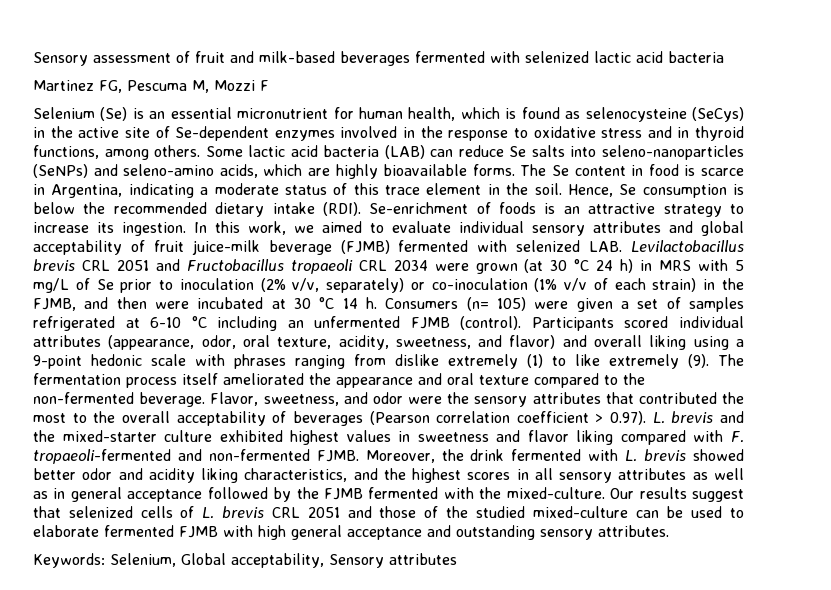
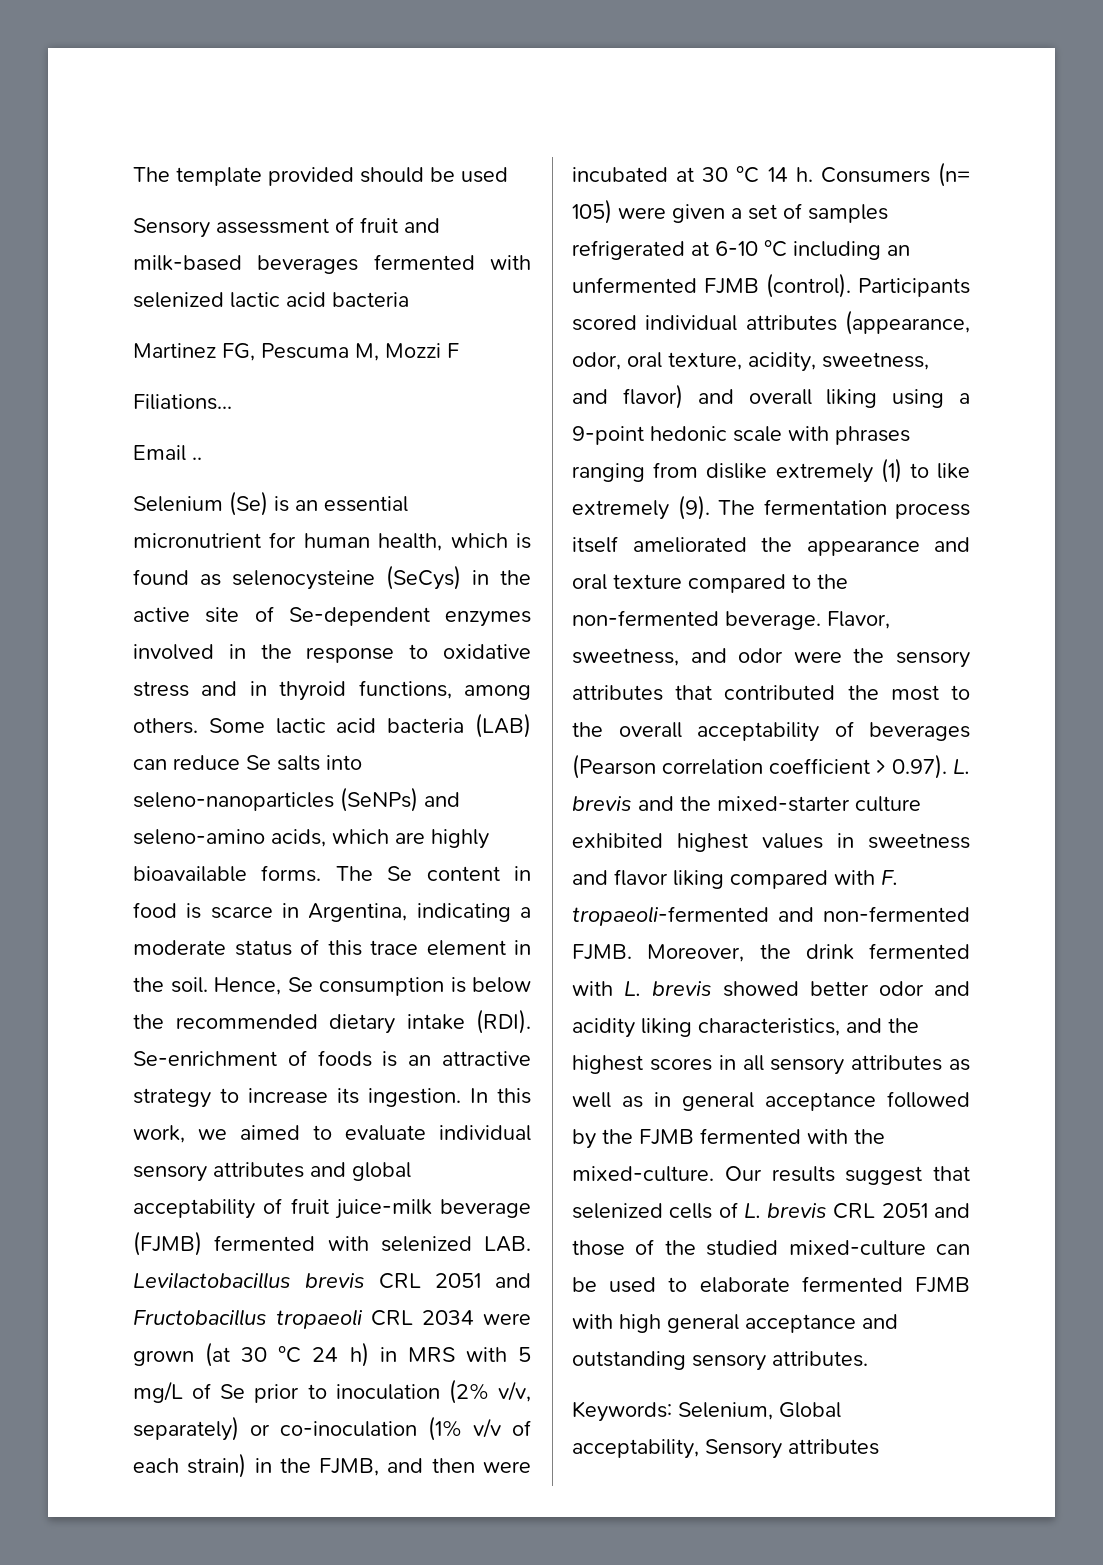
+ The template provided should be used
+ Filiations...
+ Email ..

